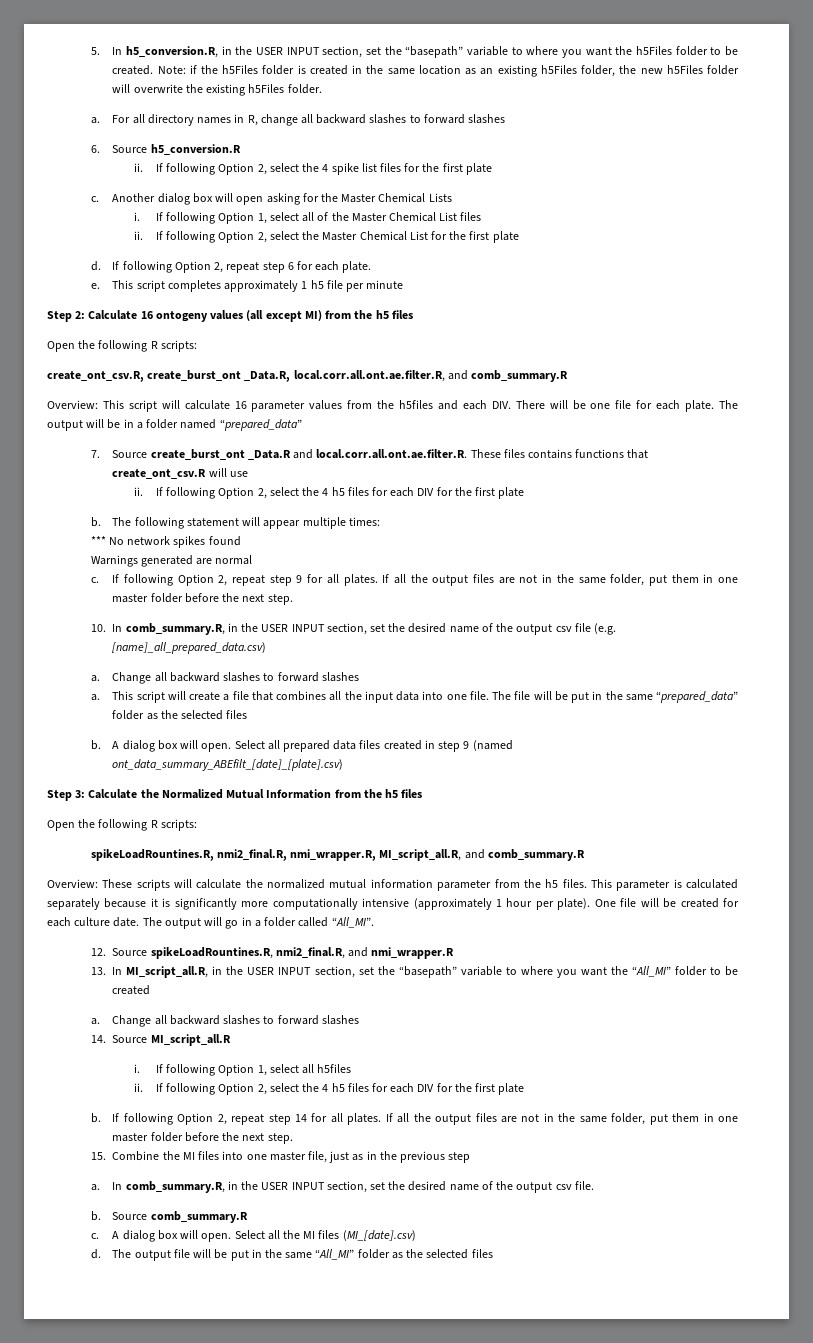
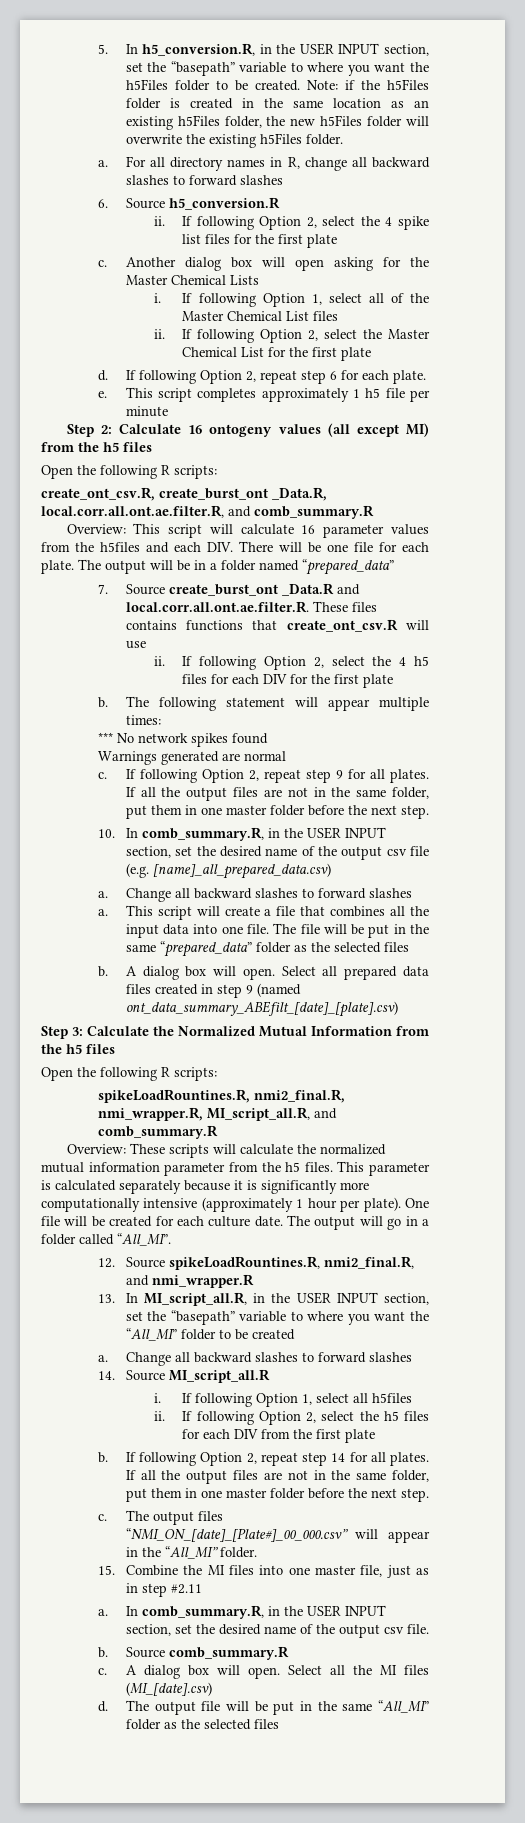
  If following Option 1, select all h5files
- ii. If following Option 2, select the 4 h5 files for each DIV for the first plate
+ ii. If following Option 2, select the h5 files for each DIV from the first plate
+ c. The output files “NMI_ON_[date]_[Plate#]_00_000.csv” will appear in the “All_MI” folder.
- 15. Combine the MI files into one master file, just as in the previous step
+ 15. Combine the MI files into one master file, just as in step #2.11

